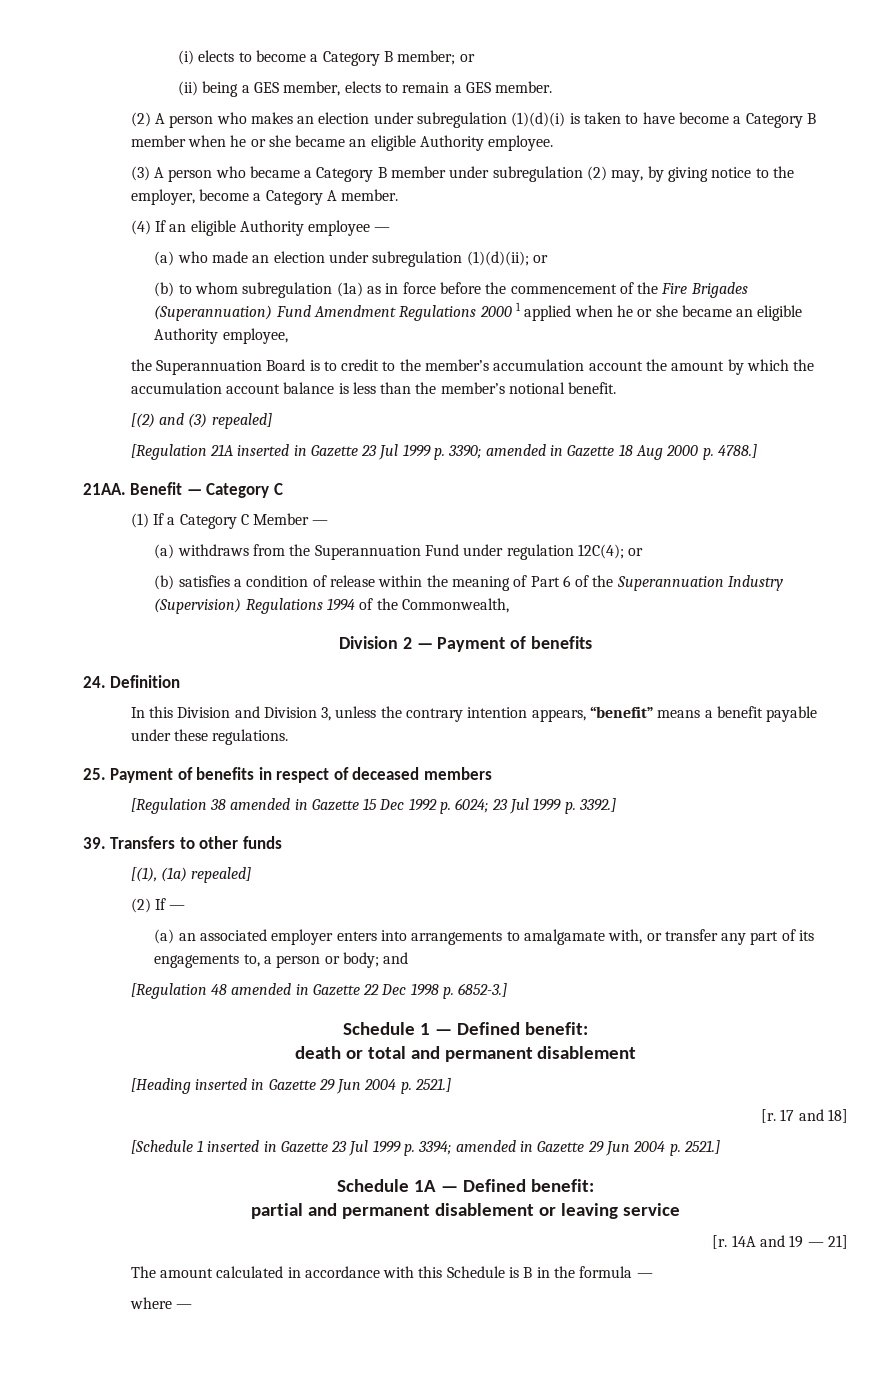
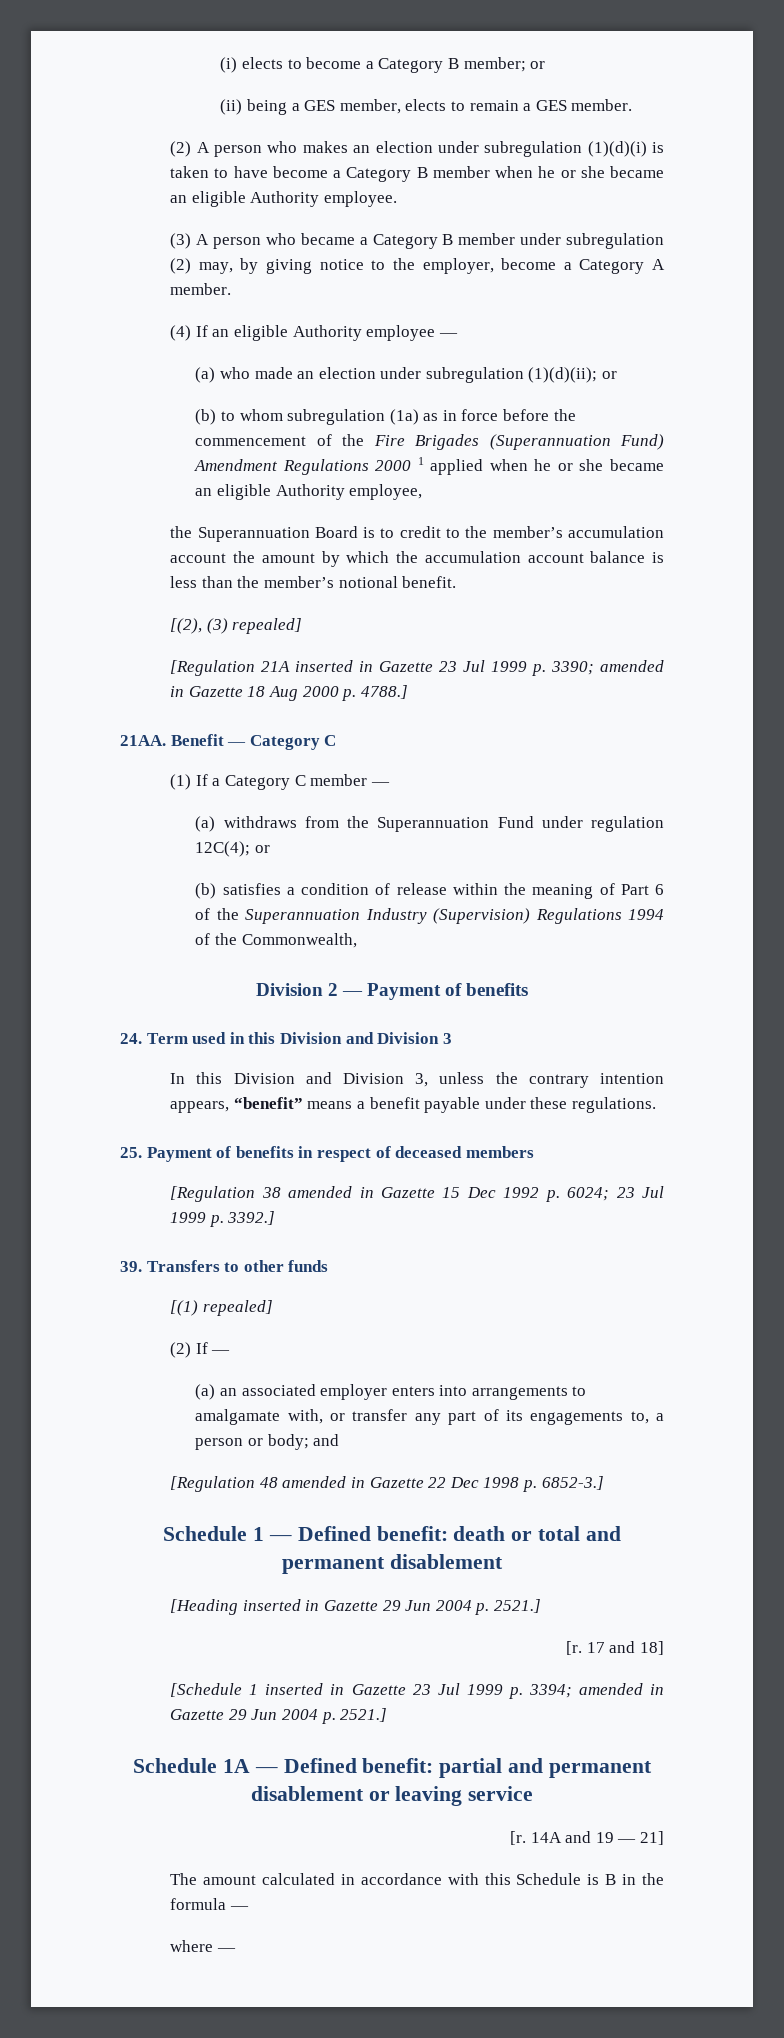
- (b) to whom subregulation (1a) as in force before the commencement of the Fire Brigades (Superannuation) Fund Amendment Regulations 2000 1 applied when he or she became an eligible Authority employee,
+ (b) to whom subregulation (1a) as in force before the commencement of the Fire Brigades (Superannuation Fund) Amendment Regulations 2000 1 applied when he or she became an eligible Authority employee,
- [(2) and (3) repealed]
+ [(2), (3) repealed]
- (1) If a Category C Member —
+ (1) If a Category C member —
- 24. Definition
+ 24. Term used in this Division and Division 3
- [(1), (1a) repealed]
+ [(1) repealed]
- Schedule 1 — Defined benefit:
- death or total and permanent disablement
+ Schedule 1 — Defined benefit: death or total and permanent disablement
- Schedule 1A — Defined benefit:
- partial and permanent disablement or leaving service
+ Schedule 1A — Defined benefit: partial and permanent disablement or leaving service

